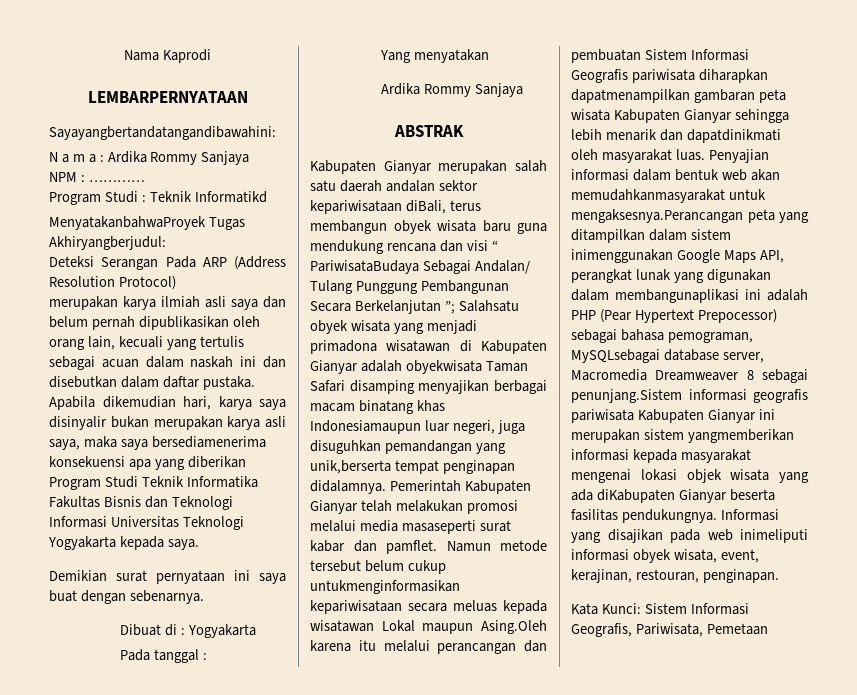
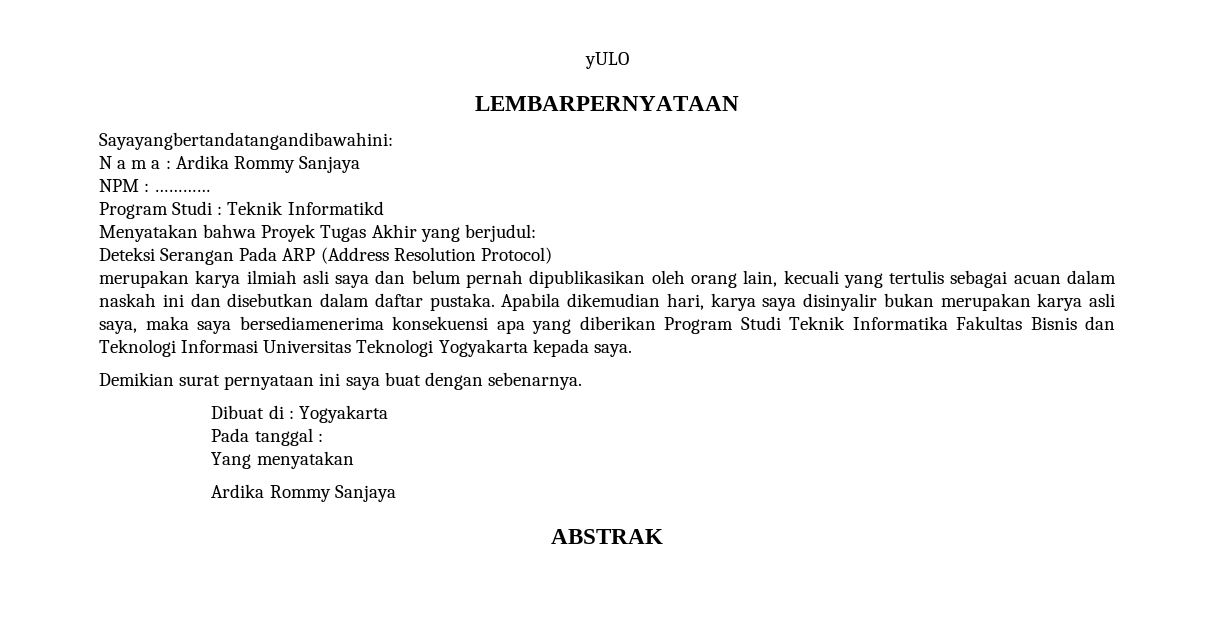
- Nama Kaprodi
+ yULO
- MenyatakanbahwaProyek Tugas Akhiryangberjudul:
+ Menyatakan bahwa Proyek Tugas Akhir yang berjudul:
- Kabupaten Gianyar merupakan salah satu daerah andalan sektor kepariwisataan diBali, terus membangun obyek wisata baru guna mendukung rencana dan visi “ PariwisataBudaya Sebagai Andalan/ Tulang Punggung Pembangunan Secara Berkelanjutan ”; Salahsatu obyek wisata yang menjadi primadona wisatawan di Kabupaten Gianyar adalah obyekwisata Taman Safari disamping menyajikan berbagai macam binatang khas Indonesiamaupun luar negeri, juga disuguhkan pemandangan yang unik,berserta tempat penginapan didalamnya. Pemerintah Kabupaten Gianyar telah melakukan promosi melalui media masaseperti surat kabar dan pamflet. Namun metode tersebut belum cukup untukmenginformasikan kepariwisataan secara meluas kepada wisatawan Lokal maupun Asing.Oleh karena itu melalui perancangan dan pembuatan Sistem Informasi Geografis pariwisata diharapkan dapatmenampilkan gambaran peta wisata Kabupaten Gianyar sehingga lebih menarik dan dapatdinikmati oleh masyarakat luas. Penyajian informasi dalam bentuk web akan memudahkanmasyarakat untuk mengaksesnya.Perancangan peta yang ditampilkan dalam sistem inimenggunakan Google Maps API, perangkat lunak yang digunakan dalam membangunaplikasi ini adalah PHP (Pear Hypertext Prepocessor) sebagai bahasa pemograman, MySQLsebagai database server, Macromedia Dreamweaver 8 sebagai penunjang.Sistem informasi geografis pariwisata Kabupaten Gianyar ini merupakan sistem yangmemberikan informasi kepada masyarakat mengenai lokasi objek wisata yang ada diKabupaten Gianyar beserta fasilitas pendukungnya. Informasi yang disajikan pada web inimeliputi informasi obyek wisata, event, kerajinan, restouran, penginapan.
- Kata Kunci: Sistem Informasi Geografis, Pariwisata, Pemetaan

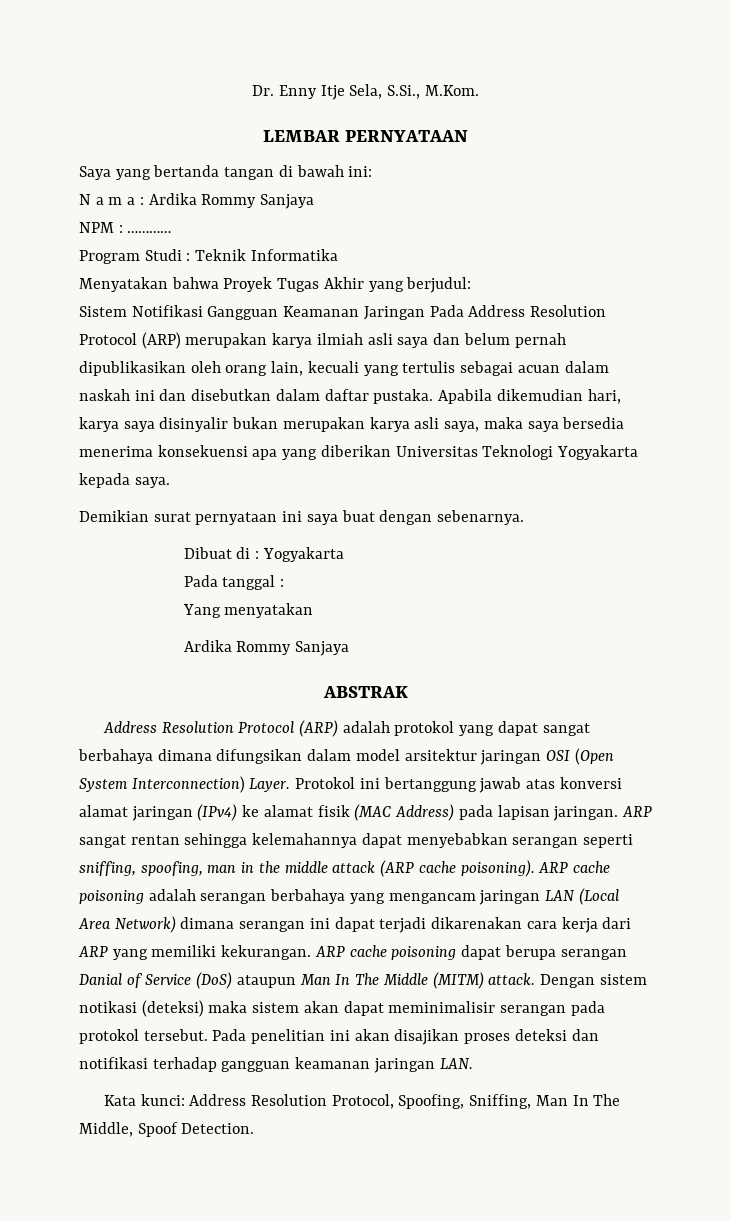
- yULO
- LEMBARPERNYATAAN
- Sayayangbertandatangandibawahini:
+ Dr. Enny Itje Sela, S.Si., M.Kom.
+ LEMBAR PERNYATAAN
+ Saya yang bertanda tangan di bawah ini:
- Program Studi : Teknik Informatikd
+ Program Studi : Teknik Informatika
- Deteksi Serangan Pada ARP (Address Resolution Protocol)
- merupakan karya ilmiah asli saya dan belum pernah dipublikasikan oleh orang lain, kecuali yang tertulis sebagai acuan dalam naskah ini dan disebutkan dalam daftar pustaka.
+ Sistem Notifikasi Gangguan Keamanan Jaringan Pada Address Resolution Protocol (ARP) merupakan karya ilmiah asli saya dan belum pernah dipublikasikan oleh orang lain, kecuali yang tertulis sebagai acuan dalam naskah ini dan disebutkan dalam daftar pustaka.
- Apabila dikemudian hari, karya saya disinyalir bukan merupakan karya asli saya, maka saya bersediamenerima konsekuensi apa yang diberikan Program Studi Teknik Informatika Fakultas Bisnis dan Teknologi Informasi Universitas Teknologi Yogyakarta kepada saya.
+ Apabila dikemudian hari, karya saya disinyalir bukan merupakan karya asli saya, maka saya bersedia menerima konsekuensi apa yang diberikan Universitas Teknologi Yogyakarta kepada saya.
+ Address Resolution Protocol (ARP) adalah protokol yang dapat sangat berbahaya dimana difungsikan dalam model arsitektur jaringan OSI (Open System Interconnection) Layer. Protokol ini bertanggung jawab atas konversi alamat jaringan (IPv4) ke alamat fisik (MAC Address) pada lapisan jaringan. ARP sangat rentan sehingga kelemahannya dapat menyebabkan serangan seperti sniffing, spoofing, man in the middle attack (ARP cache poisoning). ARP cache poisoning adalah serangan berbahaya yang mengancam jaringan LAN (Local Area Network) dimana serangan ini dapat terjadi dikarenakan cara kerja dari ARP yang memiliki kekurangan. ARP cache poisoning dapat berupa serangan Danial of Service (DoS) ataupun Man In The Middle (MITM) attack. Dengan sistem notikasi (deteksi) maka sistem akan dapat meminimalisir serangan pada protokol tersebut. Pada penelitian ini akan disajikan proses deteksi dan notifikasi terhadap gangguan keamanan jaringan LAN.
+ Kata kunci: Address Resolution Protocol, Spoofing, Sniffing, Man In The Middle, Spoof Detection.

